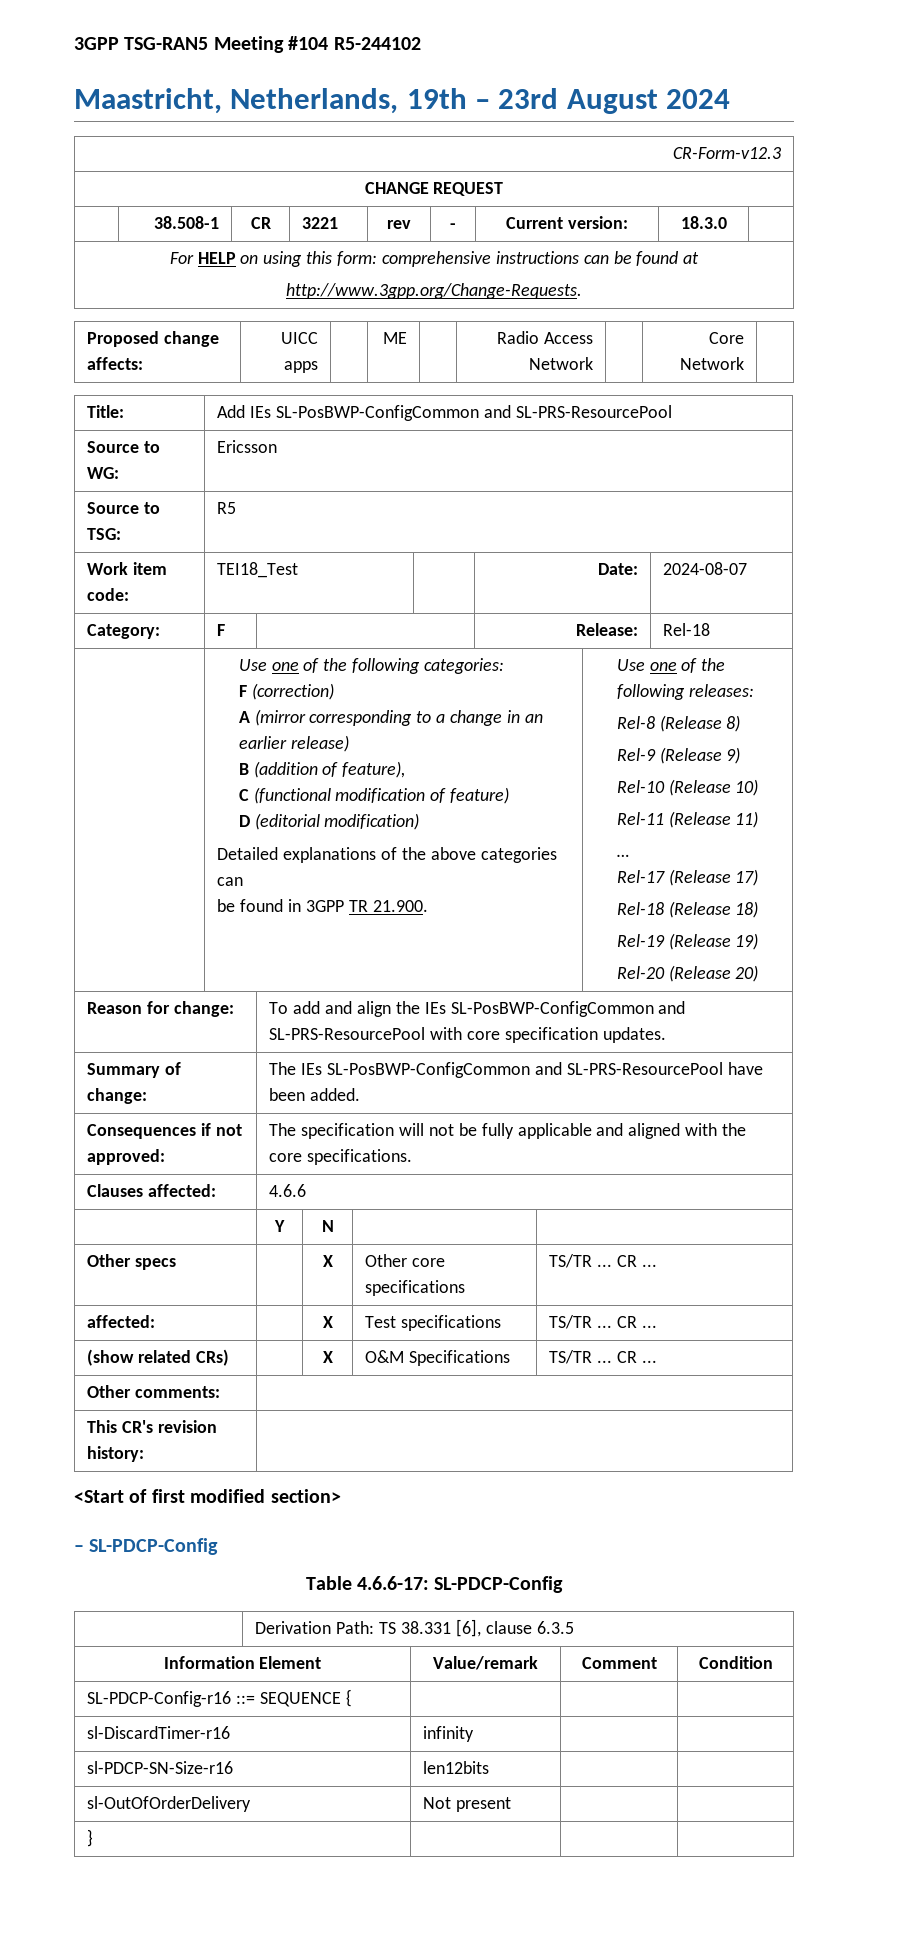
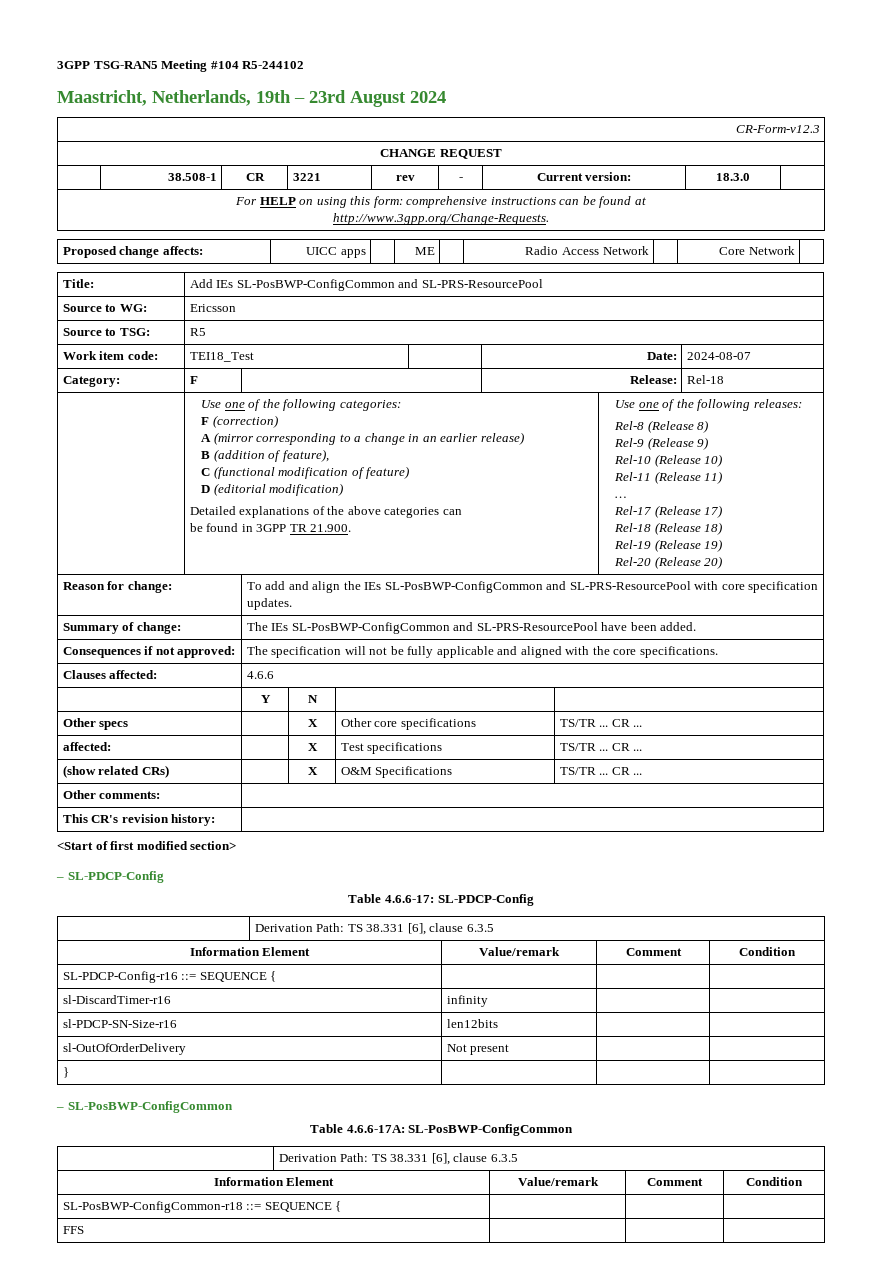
+ – SL-PosBWP-ConfigCommon
+ Table 4.6.6-17A: SL-PosBWP-ConfigCommon
+ | Derivation Path: TS 38.331 [6], clause 6.3.5
+ Information Element | Value/remark | Comment | Condition
+ SL-PosBWP-ConfigCommon-r18 ::= SEQUENCE { | | |
+ FFS | | |

